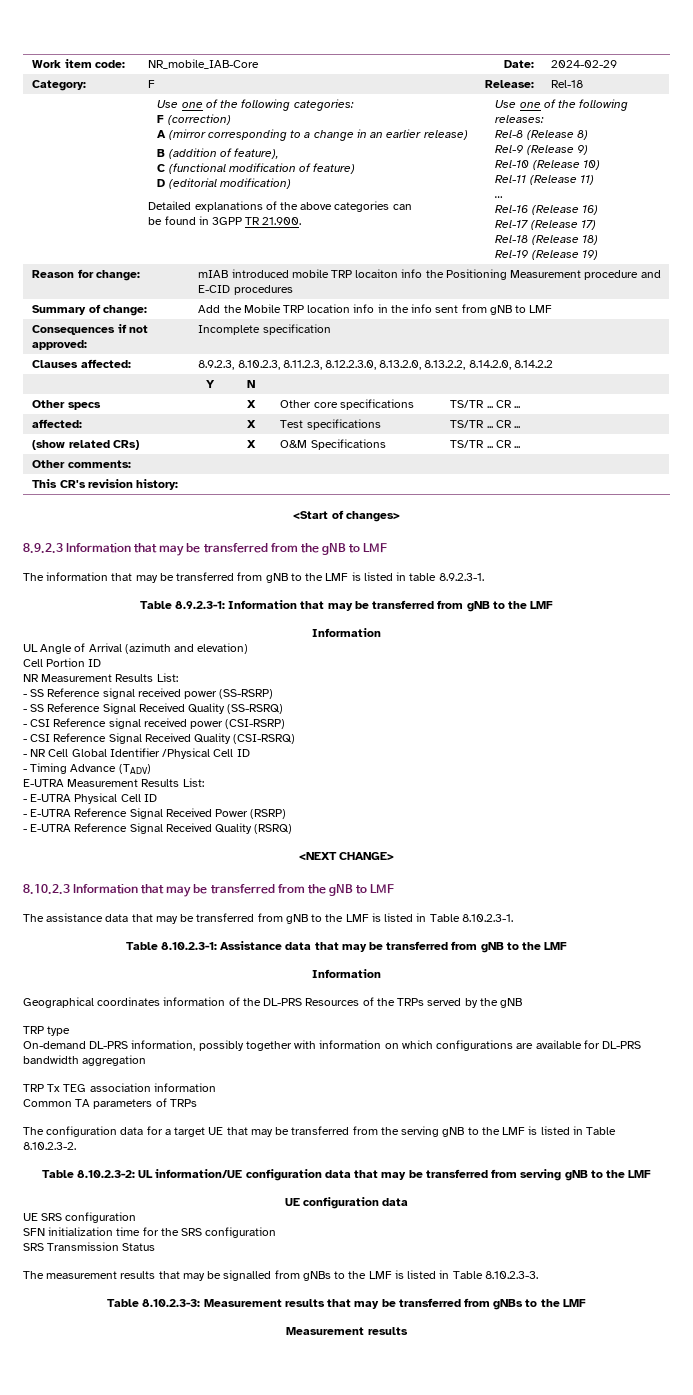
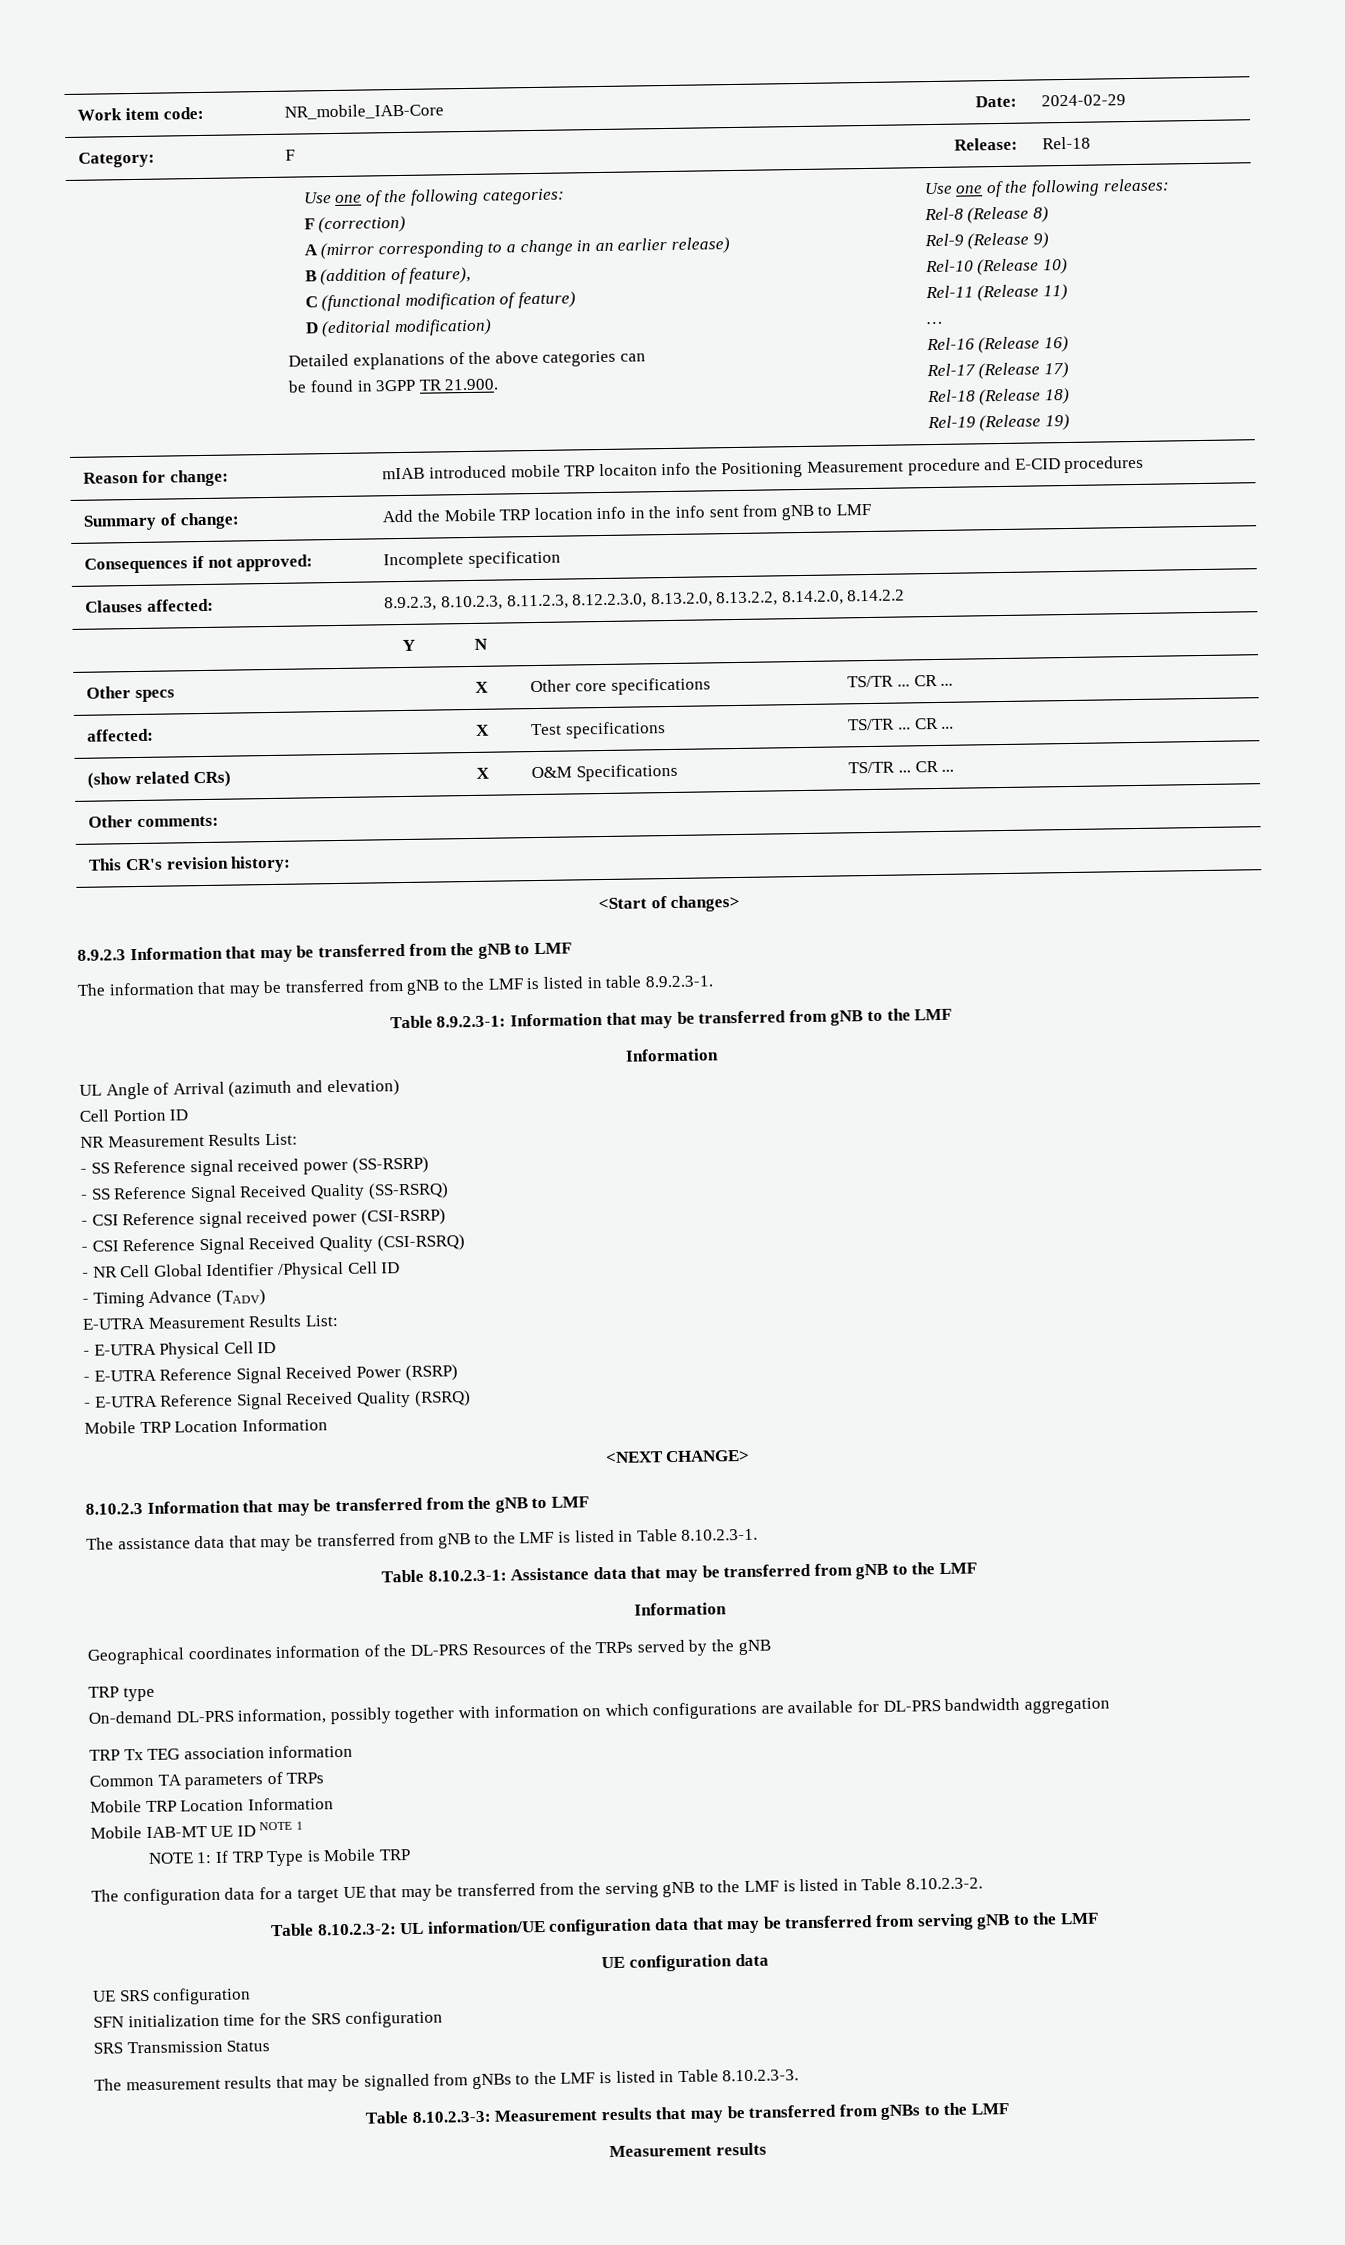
  - E-UTRA Reference Signal Received Quality (RSRQ)
+ Mobile TRP Location Information
  Common TA parameters of TRPs
+ Mobile TRP Location Information
+ Mobile IAB-MT UE ID NOTE 1
+ NOTE 1: If TRP Type is Mobile TRP

